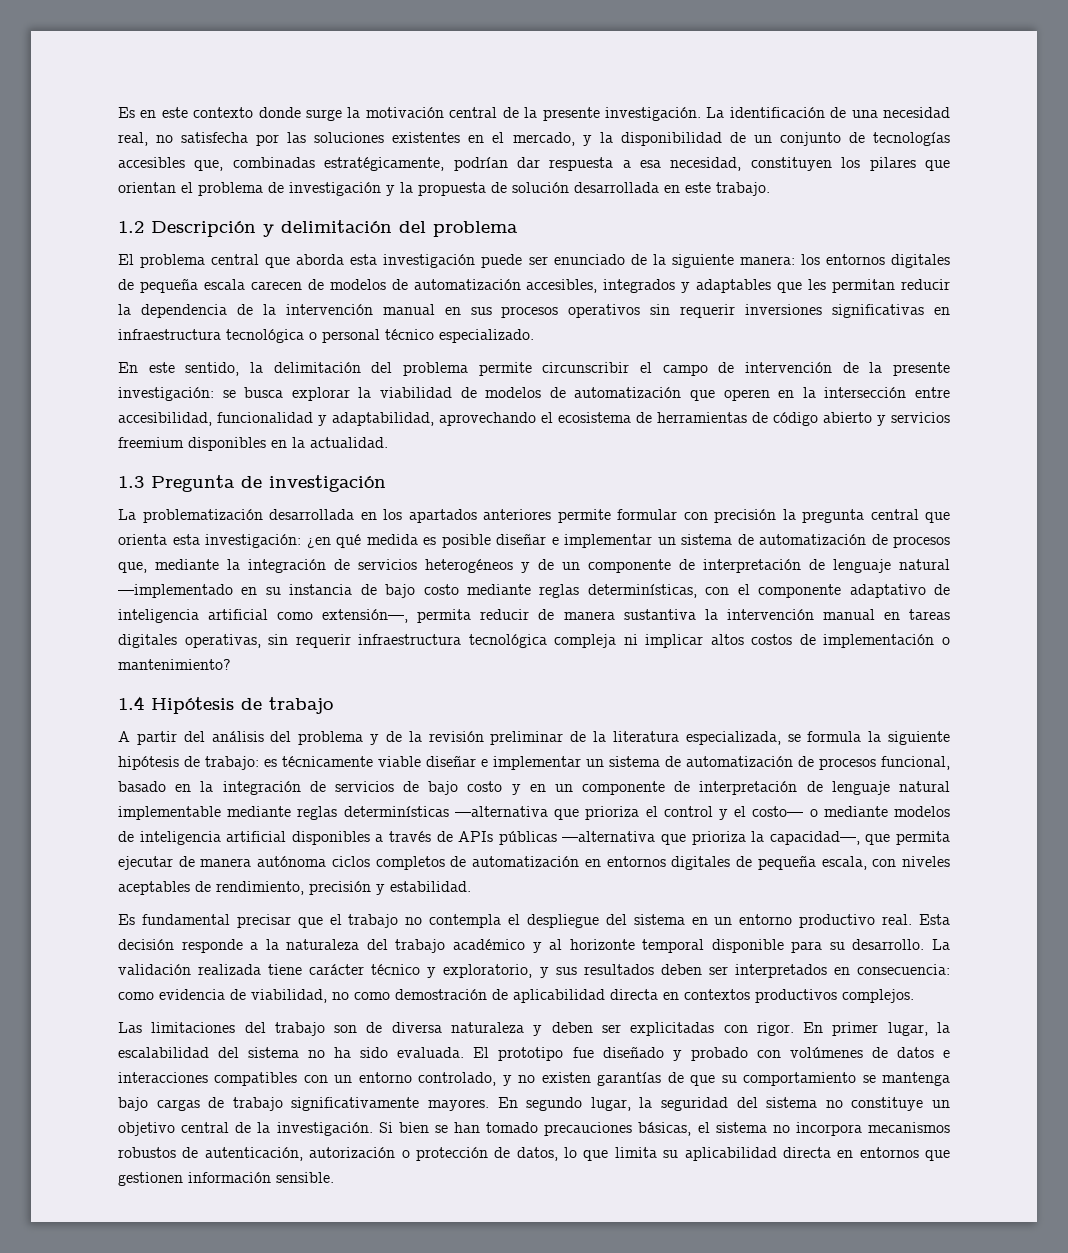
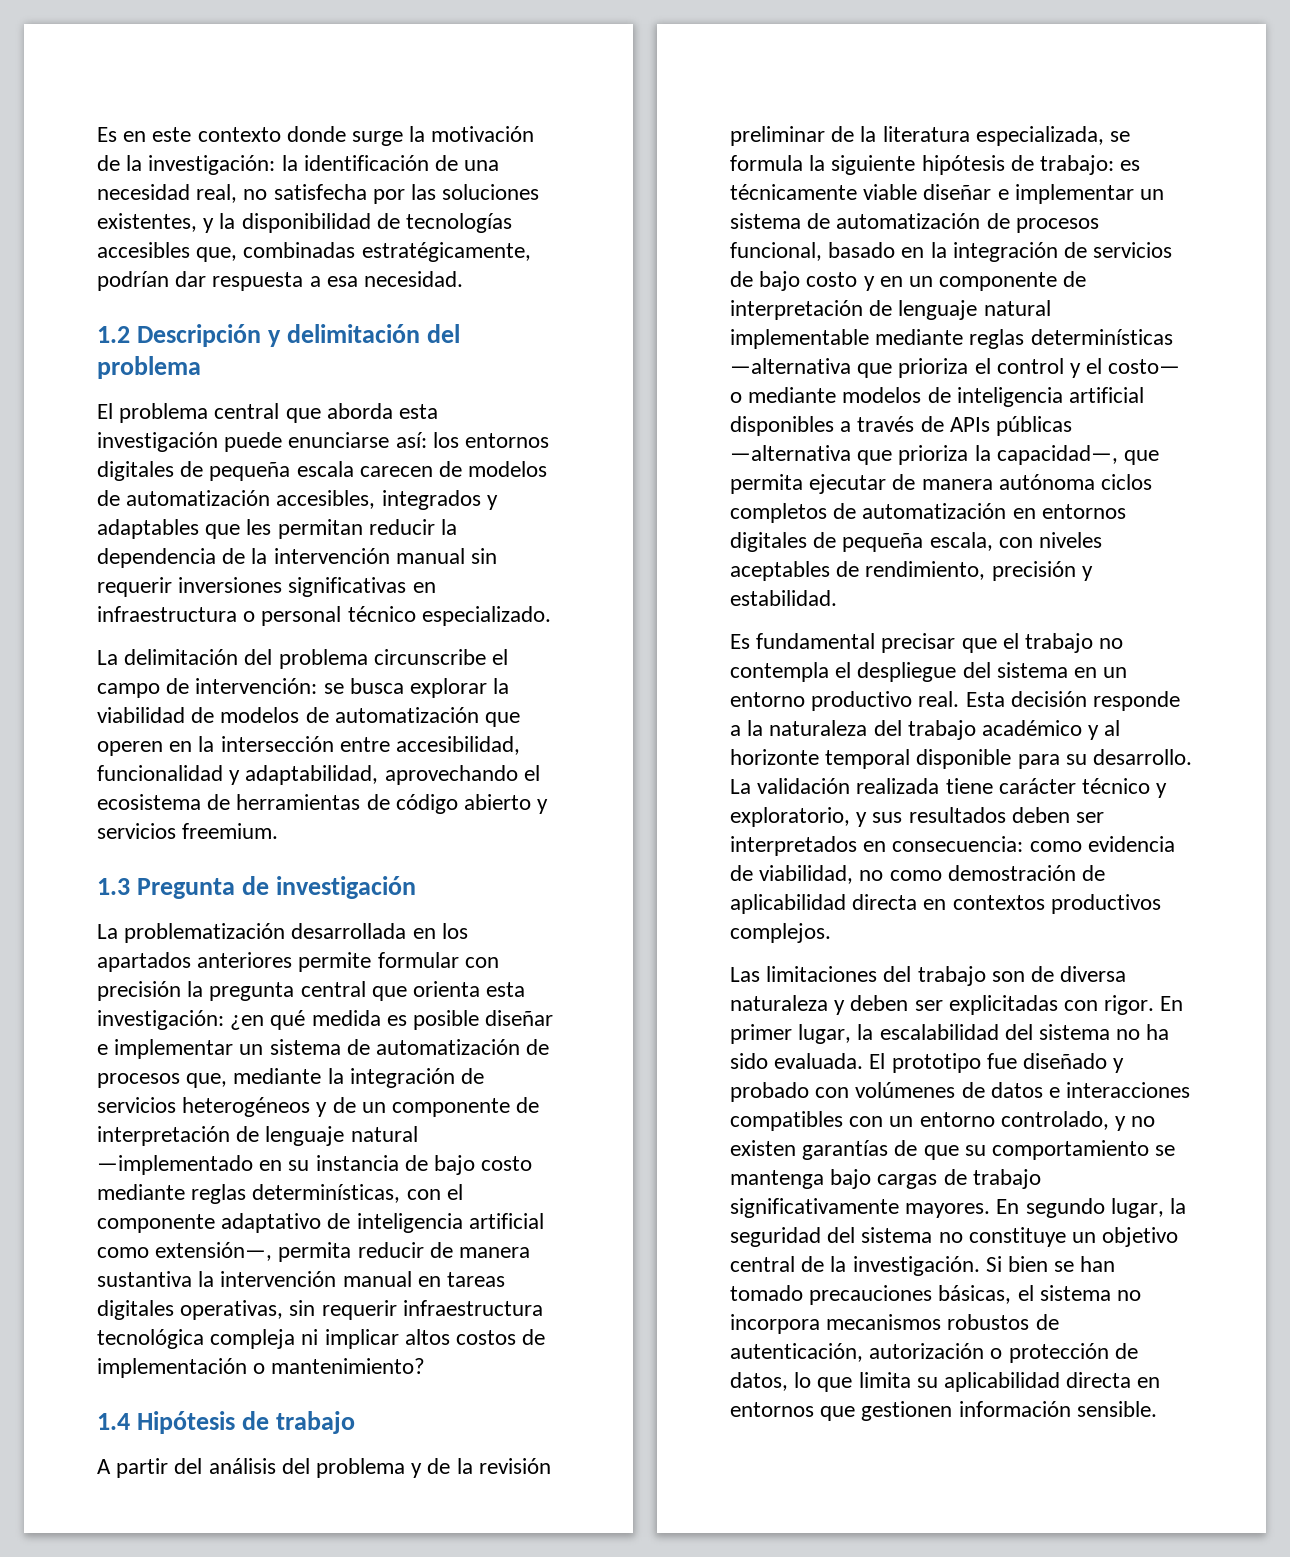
- Es en este contexto donde surge la motivación central de la presente investigación. La identificación de una necesidad real, no satisfecha por las soluciones existentes en el mercado, y la disponibilidad de un conjunto de tecnologías accesibles que, combinadas estratégicamente, podrían dar respuesta a esa necesidad, constituyen los pilares que orientan el problema de investigación y la propuesta de solución desarrollada en este trabajo.
+ Es en este contexto donde surge la motivación de la investigación: la identificación de una necesidad real, no satisfecha por las soluciones existentes, y la disponibilidad de tecnologías accesibles que, combinadas estratégicamente, podrían dar respuesta a esa necesidad.
- El problema central que aborda esta investigación puede ser enunciado de la siguiente manera: los entornos digitales de pequeña escala carecen de modelos de automatización accesibles, integrados y adaptables que les permitan reducir la dependencia de la intervención manual en sus procesos operativos sin requerir inversiones significativas en infraestructura tecnológica o personal técnico especializado.
+ El problema central que aborda esta investigación puede enunciarse así: los entornos digitales de pequeña escala carecen de modelos de automatización accesibles, integrados y adaptables que les permitan reducir la dependencia de la intervención manual sin requerir inversiones significativas en infraestructura o personal técnico especializado.
- En este sentido, la delimitación del problema permite circunscribir el campo de intervención de la presente investigación: se busca explorar la viabilidad de modelos de automatización que operen en la intersección entre accesibilidad, funcionalidad y adaptabilidad, aprovechando el ecosistema de herramientas de código abierto y servicios freemium disponibles en la actualidad.
+ La delimitación del problema circunscribe el campo de intervención: se busca explorar la viabilidad de modelos de automatización que operen en la intersección entre accesibilidad, funcionalidad y adaptabilidad, aprovechando el ecosistema de herramientas de código abierto y servicios freemium.

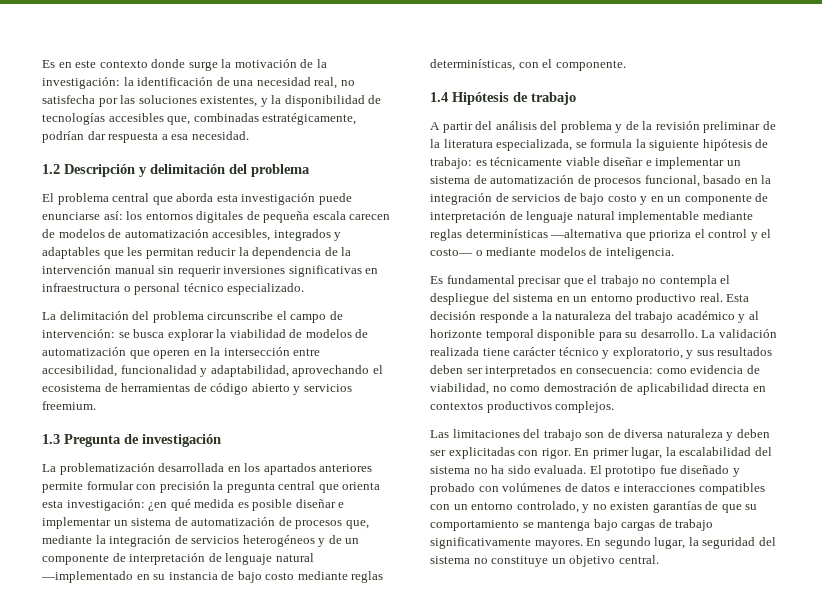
- La problematización desarrollada en los apartados anteriores permite formular con precisión la pregunta central que orienta esta investigación: ¿en qué medida es posible diseñar e implementar un sistema de automatización de procesos que, mediante la integración de servicios heterogéneos y de un componente de interpretación de lenguaje natural —implementado en su instancia de bajo costo mediante reglas determinísticas, con el componente adaptativo de inteligencia artificial como extensión—, permita reducir de manera sustantiva la intervención manual en tareas digitales operativas, sin requerir infraestructura tecnológica compleja ni implicar altos costos de implementación o mantenimiento?
+ La problematización desarrollada en los apartados anteriores permite formular con precisión la pregunta central que orienta esta investigación: ¿en qué medida es posible diseñar e implementar un sistema de automatización de procesos que, mediante la integración de servicios heterogéneos y de un componente de interpretación de lenguaje natural —implementado en su instancia de bajo costo mediante reglas determinísticas, con el componente.
- es técnicamente viable diseñar e implementar un sistema de automatización de procesos funcional, basado en la integración de servicios de bajo costo y en un componente de interpretación de lenguaje natural implementable mediante reglas determinísticas —alternativa que prioriza el control y el costo— o mediante modelos de inteligencia artificial disponibles a través de APIs públicas —alternativa que prioriza la capacidad—, que permita ejecutar de manera autónoma ciclos completos de automatización en entornos digitales de pequeña escala, con niveles aceptables de rendimiento, precisión y estabilidad.
+ es técnicamente viable diseñar e implementar un sistema de automatización de procesos funcional, basado en la integración de servicios de bajo costo y en un componente de interpretación de lenguaje natural implementable mediante reglas determinísticas —alternativa que prioriza el control y el costo— o mediante modelos de inteligencia.
- En segundo lugar, la seguridad del sistema no constituye un objetivo central de la investigación. Si bien se han tomado precauciones básicas, el sistema no incorpora mecanismos robustos de autenticación, autorización o protección de datos, lo que limita su aplicabilidad directa en entornos que gestionen información sensible.
+ En segundo lugar, la seguridad del sistema no constituye un objetivo central.

